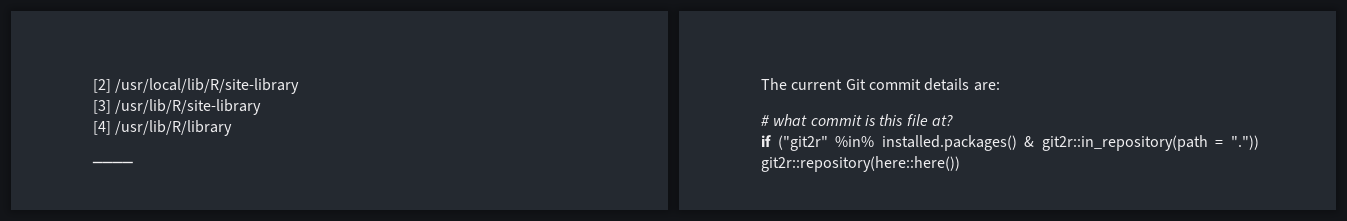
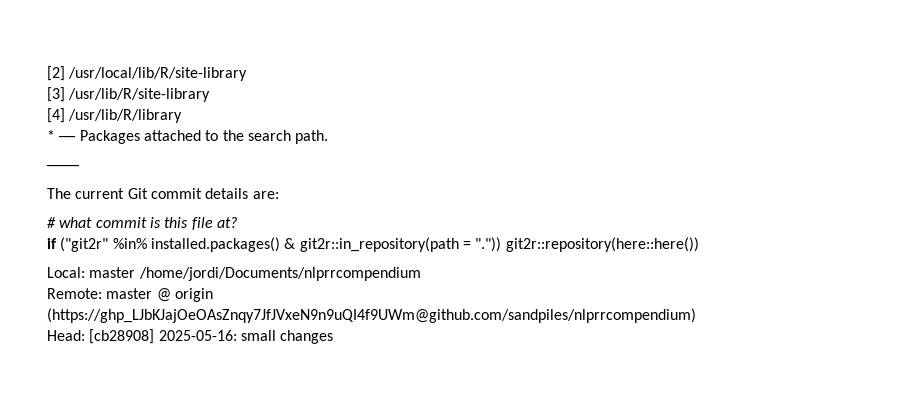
+ * ── Packages attached to the search path.
+ Local: master /home/jordi/Documents/nlprrcompendium
+ Remote: master @ origin (https://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@github.com/sandpiles/nlprrcompendium)
+ Head: [cb28908] 2025-05-16: small changes

